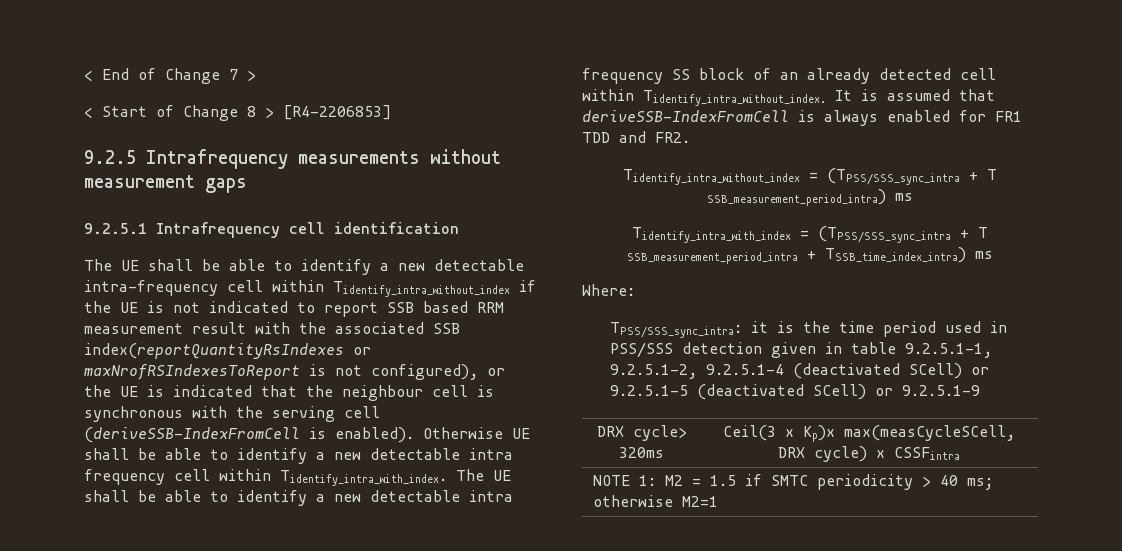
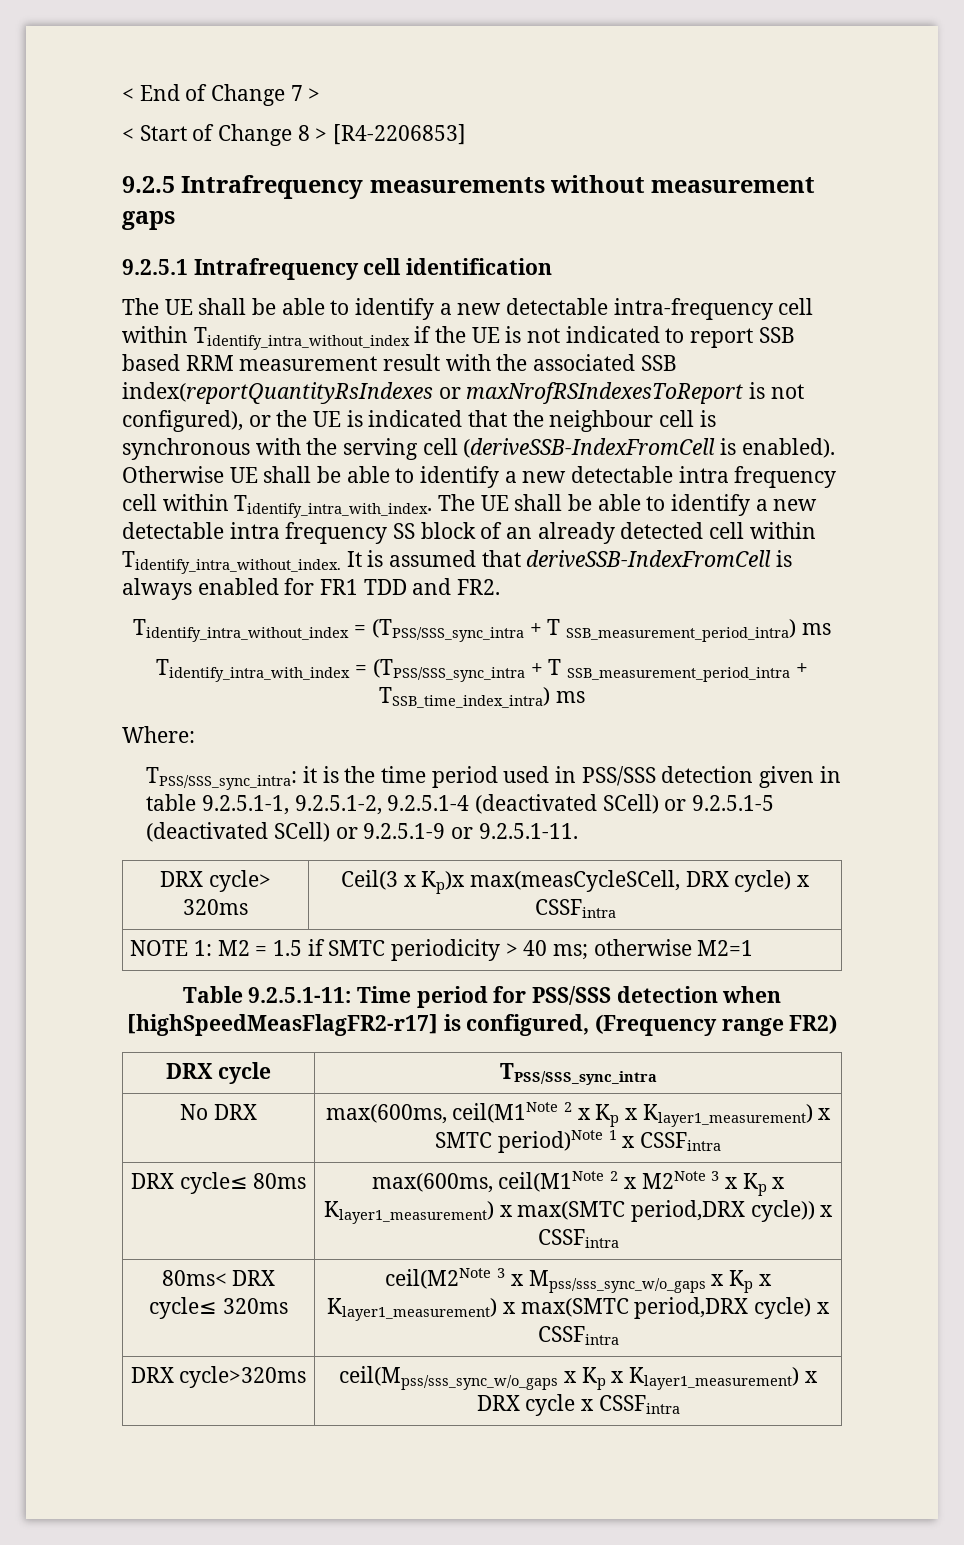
- TPSS/SSS_sync_intra: it is the time period used in PSS/SSS detection given in table 9.2.5.1-1, 9.2.5.1-2, 9.2.5.1-4 (deactivated SCell) or 9.2.5.1-5 (deactivated SCell) or 9.2.5.1-9
+ TPSS/SSS_sync_intra: it is the time period used in PSS/SSS detection given in table 9.2.5.1-1, 9.2.5.1-2, 9.2.5.1-4 (deactivated SCell) or 9.2.5.1-5 (deactivated SCell) or 9.2.5.1-9 or 9.2.5.1-11.
+ Table 9.2.5.1-11: Time period for PSS/SSS detection when [highSpeedMeasFlagFR2-r17] is configured, (Frequency range FR2)
+ DRX cycle | TPSS/SSS_sync_intra
+ No DRX | max(600ms, ceil(M1Note 2 x Kp x Klayer1_measurement) x SMTC period)Note 1 x CSSFintra
+ DRX cycle≤ 80ms | max(600ms, ceil(M1Note 2 x M2Note 3 x Kp x Klayer1_measurement) x max(SMTC period,DRX cycle)) x CSSFintra
+ 80ms< DRX cycle≤ 320ms | ceil(M2Note 3 x Mpss/sss_sync_w/o_gaps x Kp x Klayer1_measurement) x max(SMTC period,DRX cycle) x CSSFintra
+ DRX cycle>320ms | ceil(Mpss/sss_sync_w/o_gaps x Kp x Klayer1_measurement) x DRX cycle x CSSFintra

